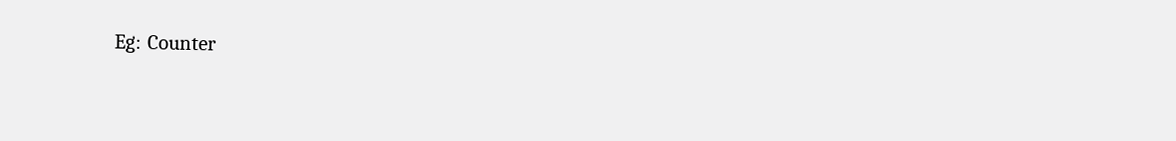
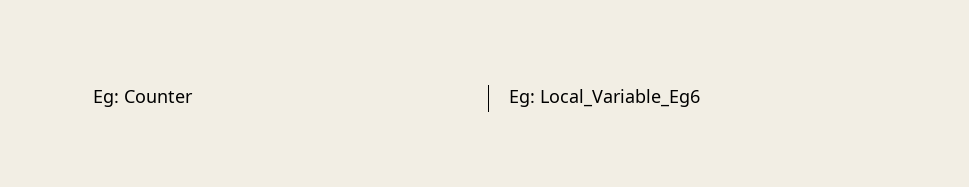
+ Eg: Local_Variable_Eg6

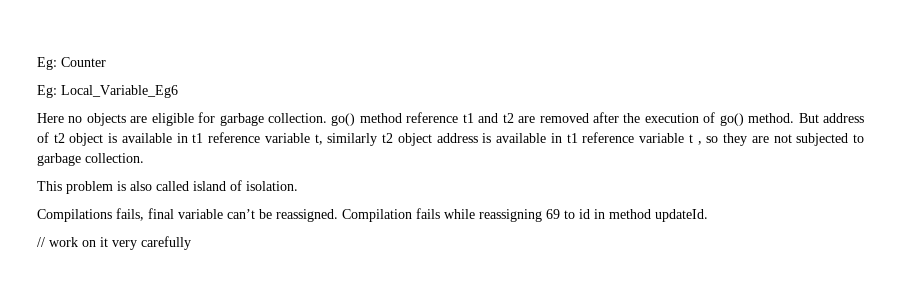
+ Here no objects are eligible for garbage collection. go() method reference t1 and t2 are removed after the execution of go() method. But address of t2 object is available in t1 reference variable t, similarly t2 object address is available in t1 reference variable t , so they are not subjected to garbage collection.
+ This problem is also called island of isolation.
+ Compilations fails, final variable can’t be reassigned. Compilation fails while reassigning 69 to id in method updateId.
+ // work on it very carefully

